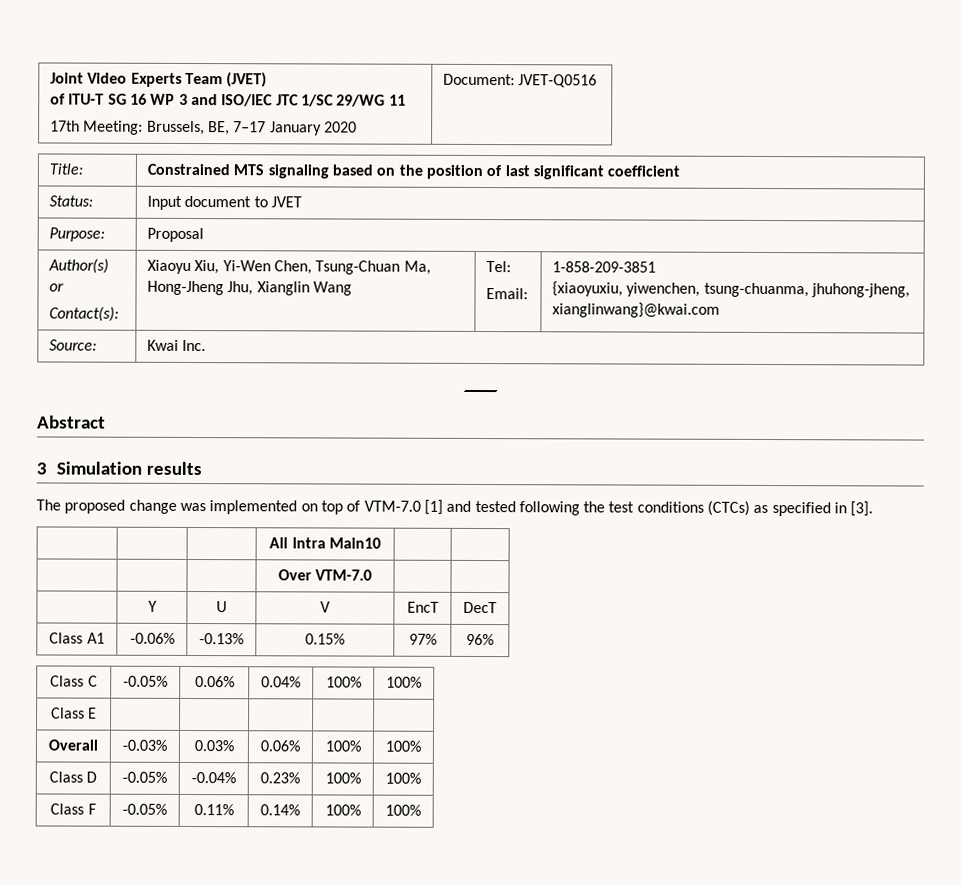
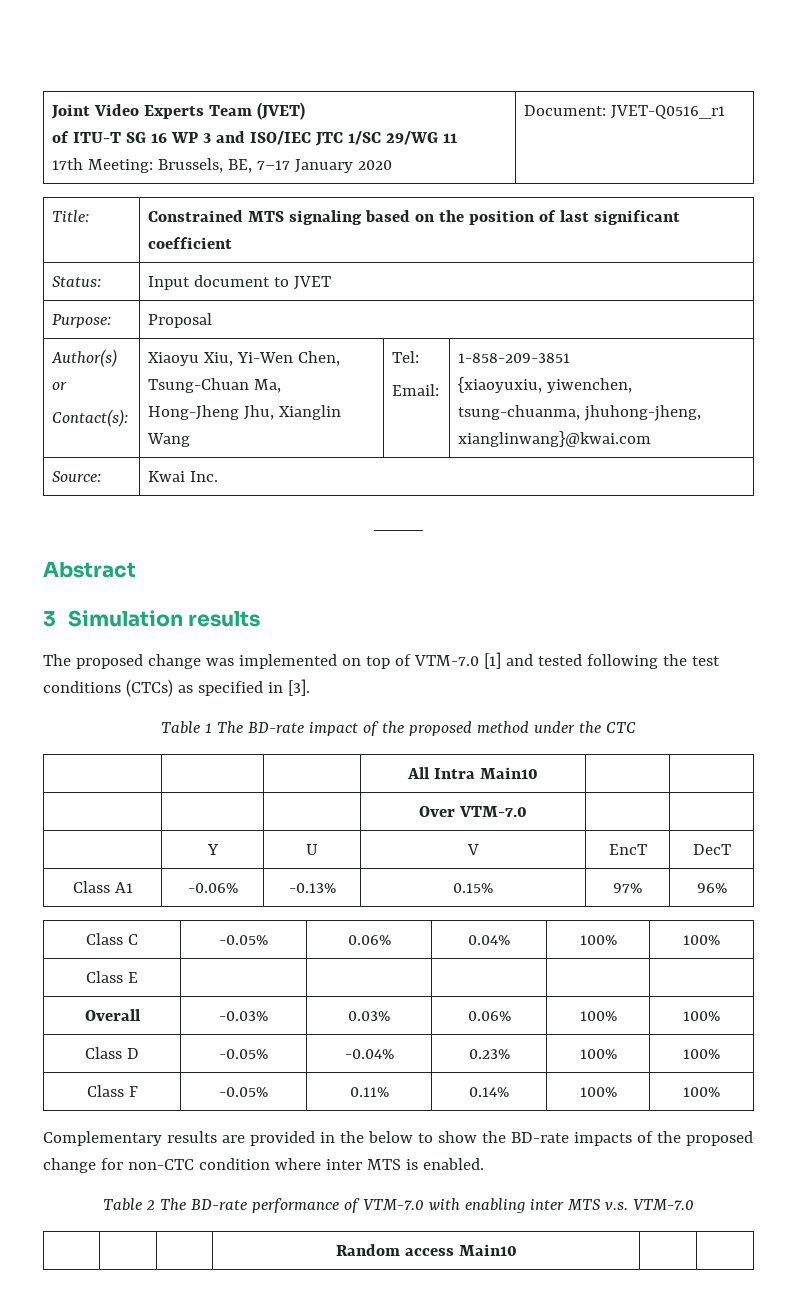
  Joint Video Experts Team (JVET)
  of ITU-T SG 16 WP 3 and ISO/IEC JTC 1/SC 29/WG 11
- 17th Meeting: Brussels, BE, 7–17 January 2020 | Document: JVET-Q0516
+ 17th Meeting: Brussels, BE, 7–17 January 2020 | Document: JVET-Q0516_r1
+ Table 1 The BD-rate impact of the proposed method under the CTC
+ Complementary results are provided in the below to show the BD-rate impacts of the proposed change for non-CTC condition where inter MTS is enabled.
+ Table 2 The BD-rate performance of VTM-7.0 with enabling inter MTS v.s. VTM-7.0
+ | | | Random access Main10 | |

